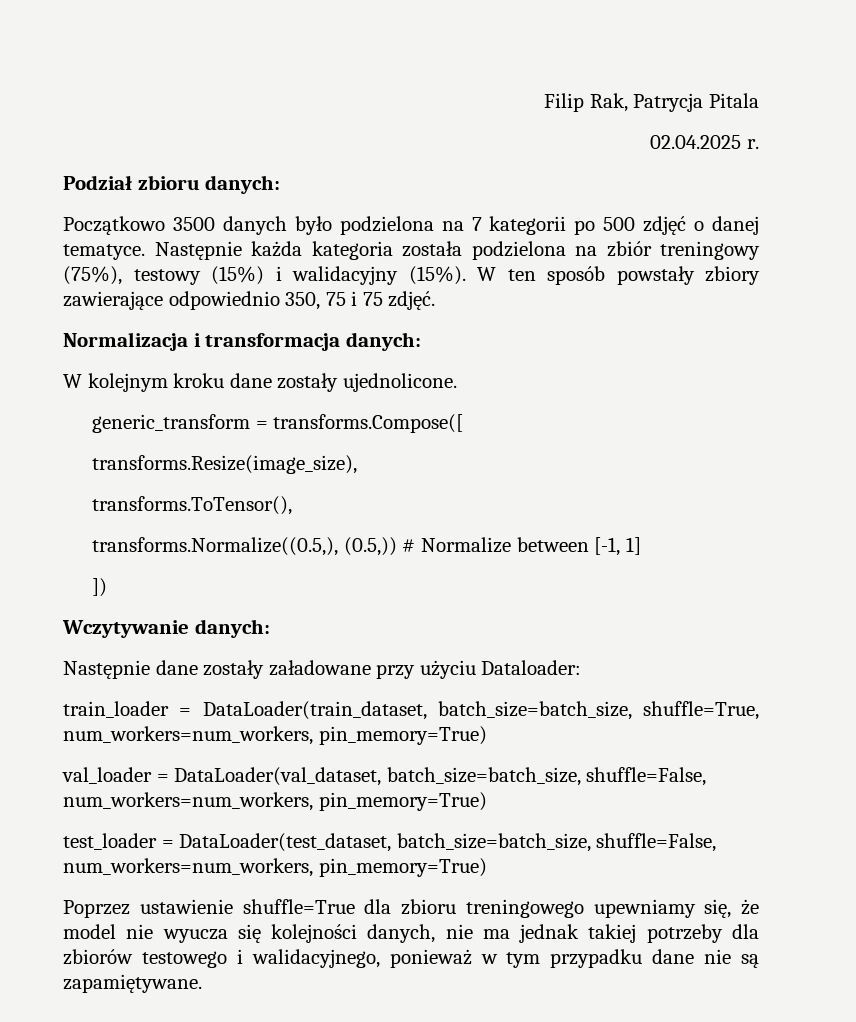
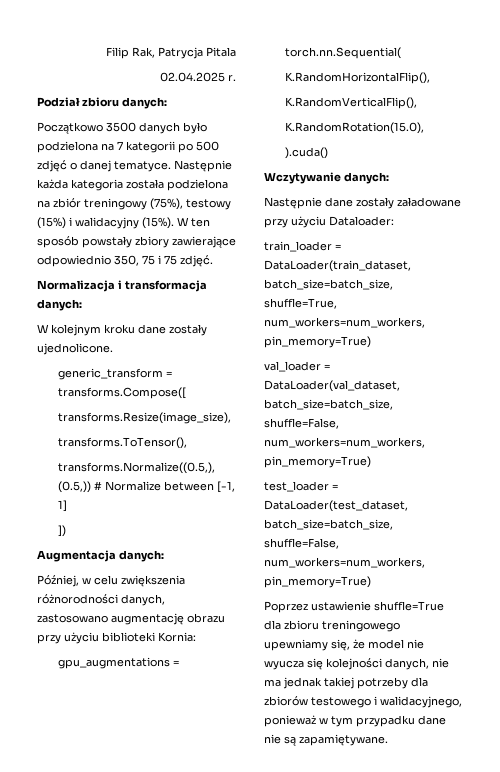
+ Augmentacja danych:
+ Później, w celu zwiększenia różnorodności danych, zastosowano augmentację obrazu przy użyciu biblioteki Kornia:
+ gpu_augmentations = torch.nn.Sequential(
+ K.RandomHorizontalFlip(),
+ K.RandomVerticalFlip(),
+ K.RandomRotation(15.0),
+ ).cuda()

